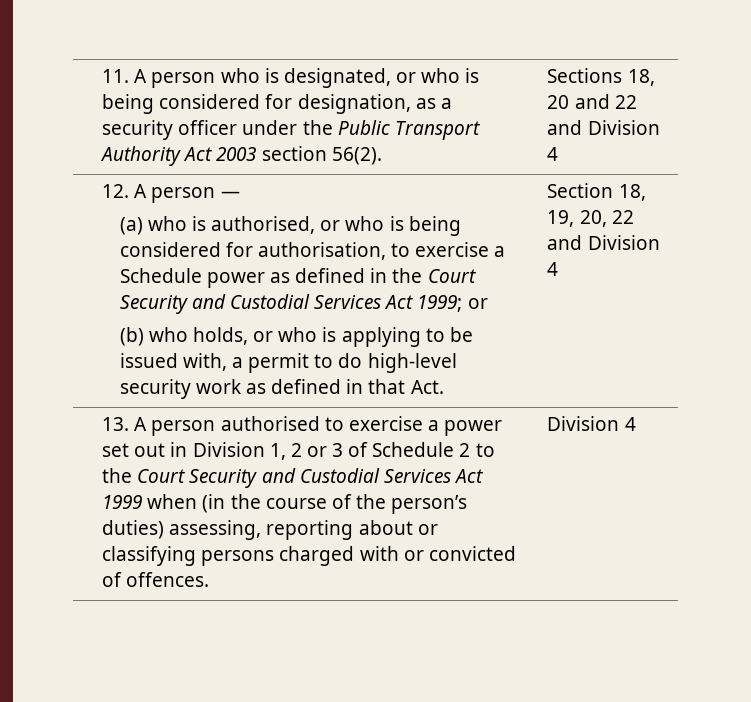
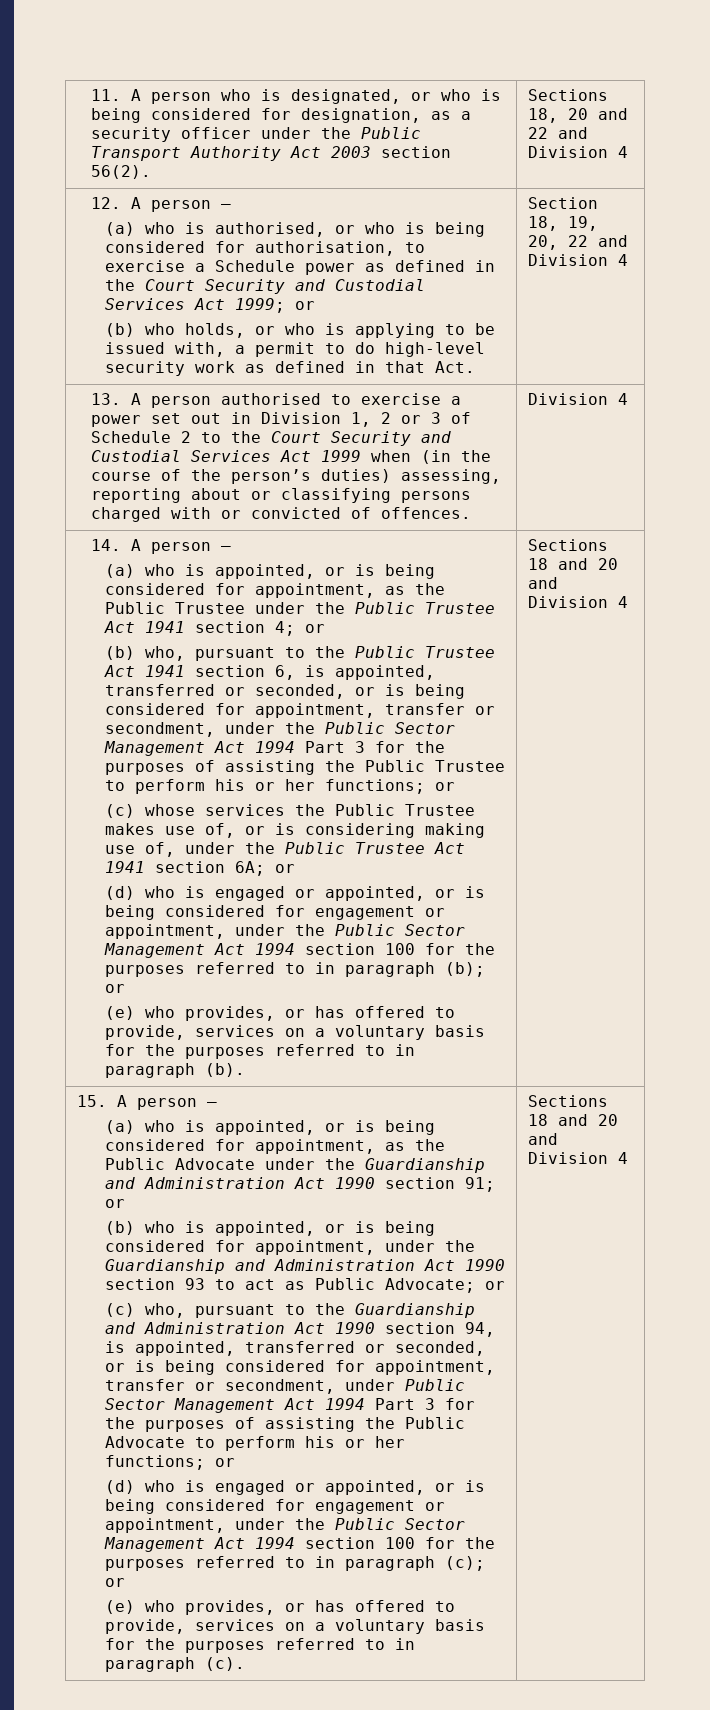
+ 14. A person —
+ (a) who is appointed, or is being considered for appointment, as the Public Trustee under the Public Trustee Act 1941 section 4; or
+ (b) who, pursuant to the Public Trustee Act 1941 section 6, is appointed, transferred or seconded, or is being considered for appointment, transfer or secondment, under the Public Sector Management Act 1994 Part 3 for the purposes of assisting the Public Trustee to perform his or her functions; or
+ (c) whose services the Public Trustee makes use of, or is considering making use of, under the Public Trustee Act 1941 section 6A; or
+ (d) who is engaged or appointed, or is being considered for engagement or appointment, under the Public Sector Management Act 1994 section 100 for the purposes referred to in paragraph (b); or
+ (e) who provides, or has offered to provide, services on a voluntary basis for the purposes referred to in paragraph (b). | Sections 18 and 20 and Division 4
+ 15. A person —
+ (a) who is appointed, or is being considered for appointment, as the Public Advocate under the Guardianship and Administration Act 1990 section 91; or
+ (b) who is appointed, or is being considered for appointment, under the Guardianship and Administration Act 1990 section 93 to act as Public Advocate; or
+ (c) who, pursuant to the Guardianship and Administration Act 1990 section 94, is appointed, transferred or seconded, or is being considered for appointment, transfer or secondment, under Public Sector Management Act 1994 Part 3 for the purposes of assisting the Public Advocate to perform his or her functions; or
+ (d) who is engaged or appointed, or is being considered for engagement or appointment, under the Public Sector Management Act 1994 section 100 for the purposes referred to in paragraph (c); or
+ (e) who provides, or has offered to provide, services on a voluntary basis for the purposes referred to in paragraph (c). | Sections 18 and 20 and Division 4

